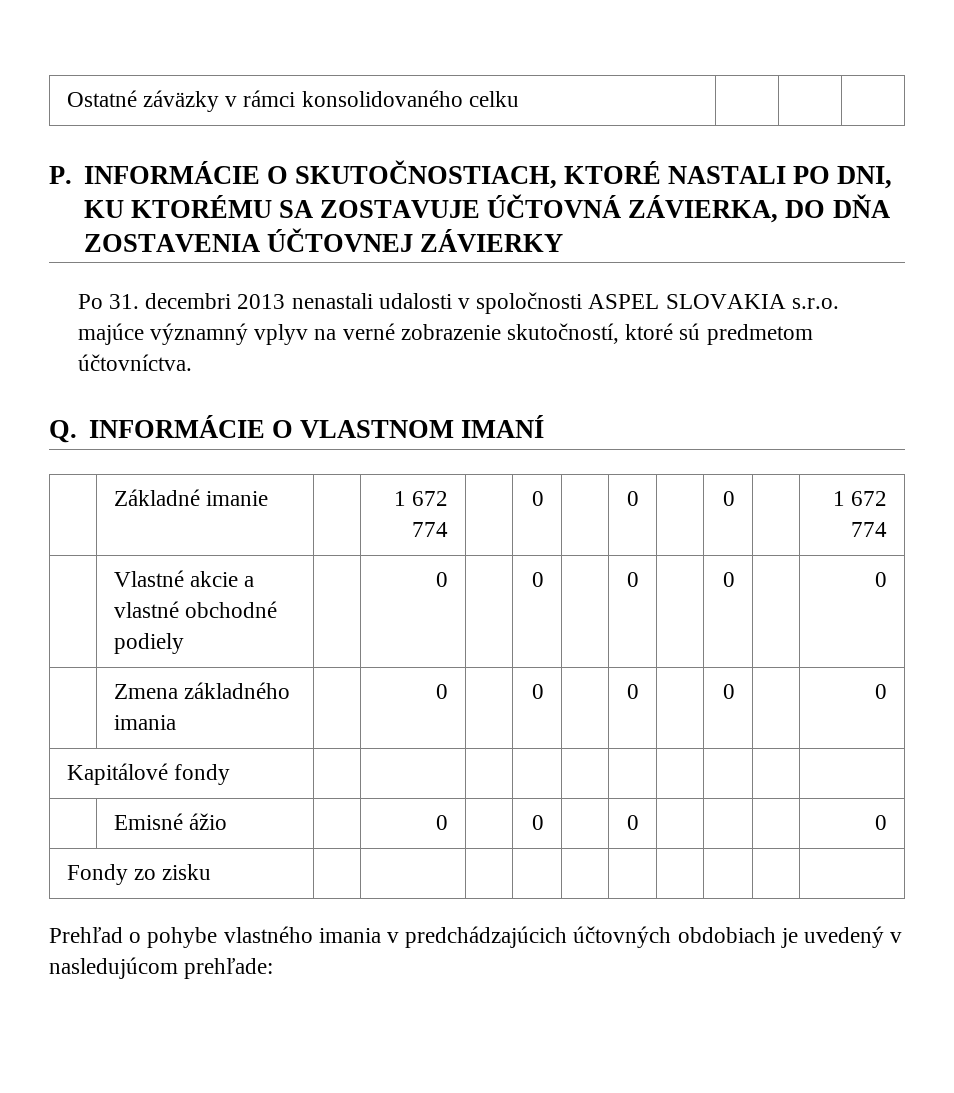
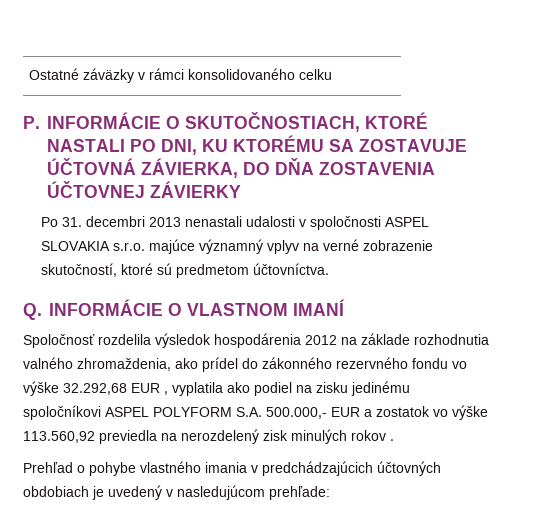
- | Základné imanie | | 1 672 774 | | 0 | | 0 | | 0 | | 1 672 774
- | Vlastné akcie a vlastné obchodné podiely | | 0 | | 0 | | 0 | | 0 | | 0
- | Zmena základného imania | | 0 | | 0 | | 0 | | 0 | | 0
- Kapitálové fondy | | | | | | | | | |
- | Emisné ážio | | 0 | | 0 | | 0 | | | | 0
- Fondy zo zisku | | | | | | | | | |
+ Spoločnosť rozdelila výsledok hospodárenia 2012 na základe rozhodnutia valného zhromaždenia, ako prídel do zákonného rezervného fondu vo výške 32.292,68 EUR , vyplatila ako podiel na zisku jedinému spoločníkovi ASPEL POLYFORM S.A. 500.000,- EUR a zostatok vo výške 113.560,92 previedla na nerozdelený zisk minulých rokov .

